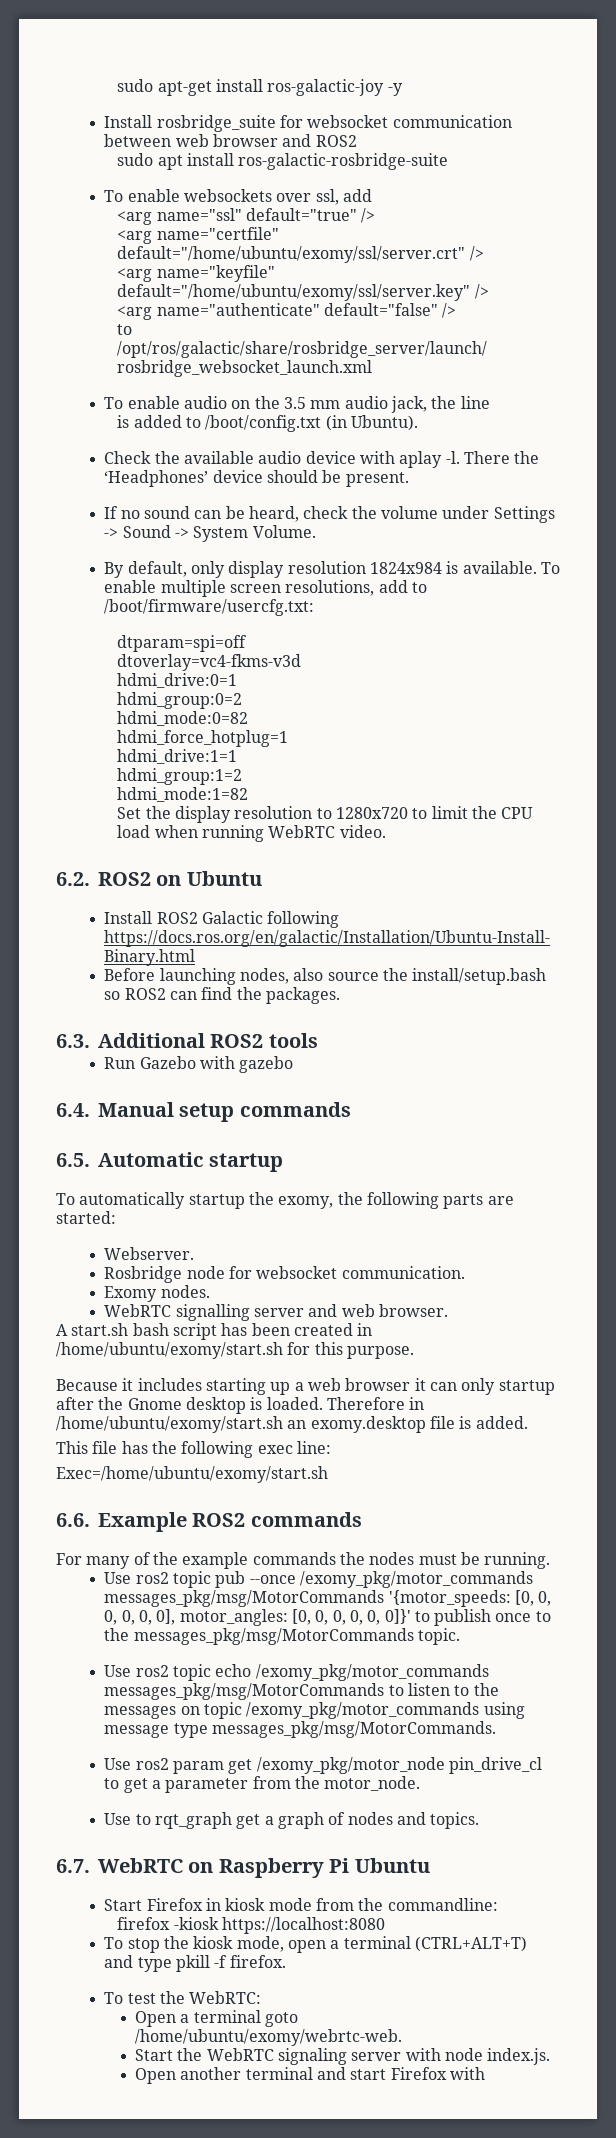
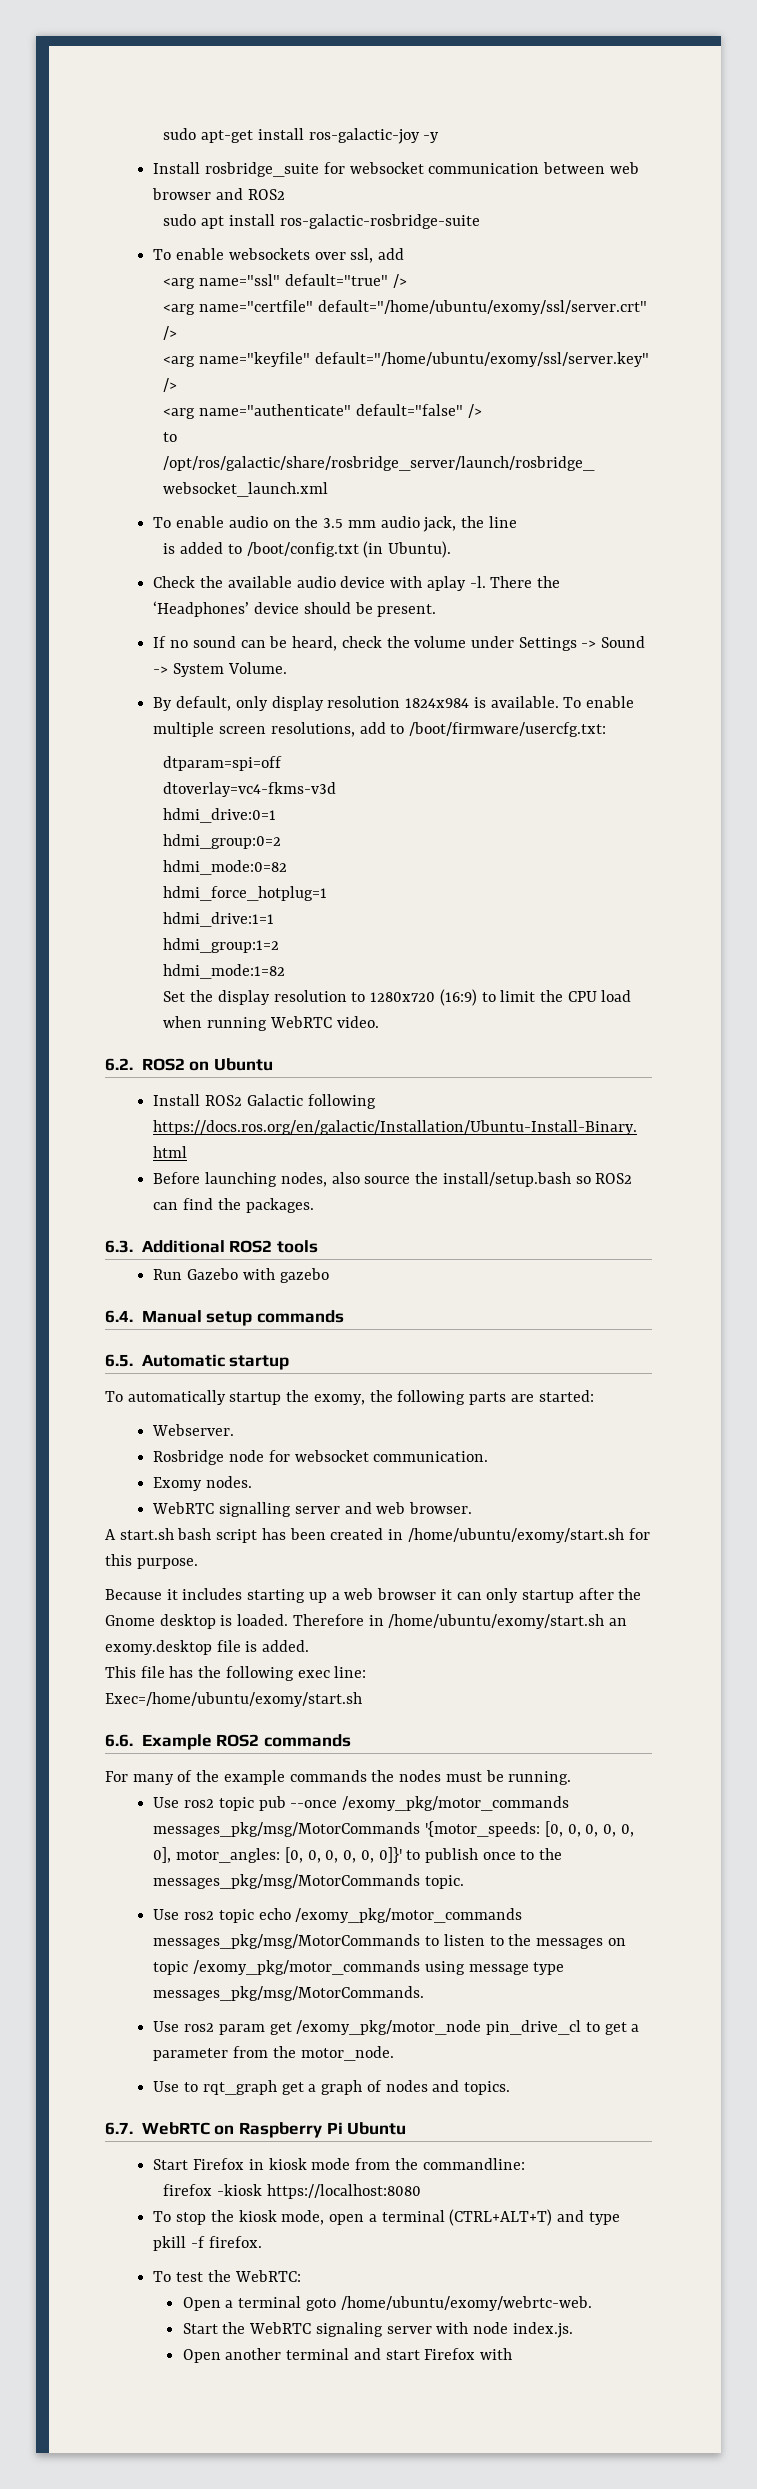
- Set the display resolution to 1280x720 to limit the CPU load when running WebRTC video.
+ Set the display resolution to 1280x720 (16:9) to limit the CPU load when running WebRTC video.

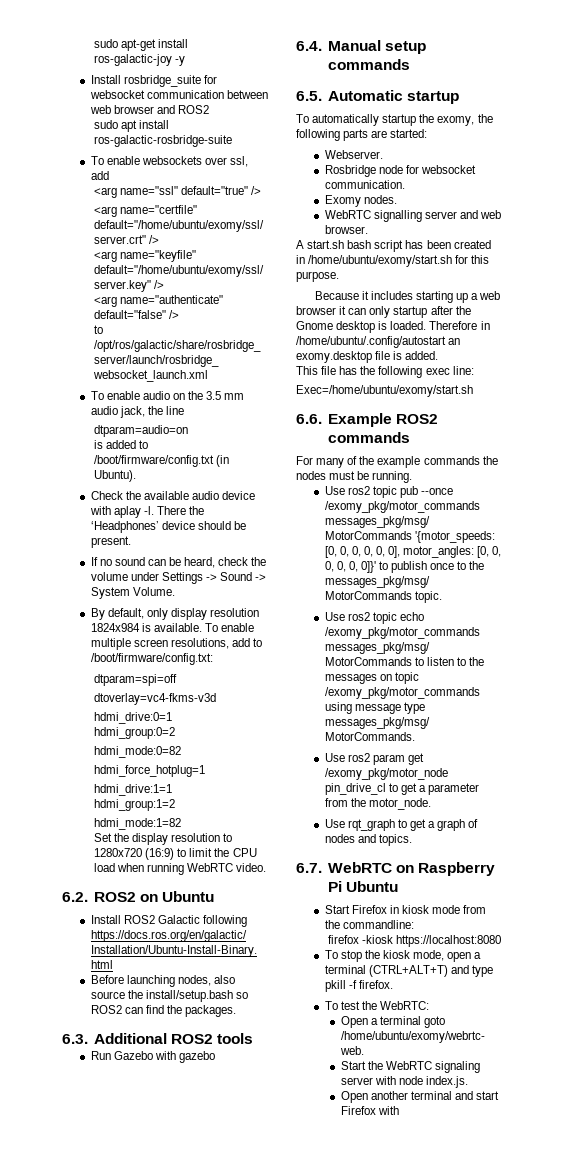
+ dtparam=audio=on
- is added to /boot/config.txt (in Ubuntu).
+ is added to /boot/firmware/config.txt (in Ubuntu).
- To enable multiple screen resolutions, add to /boot/firmware/usercfg.txt:
+ To enable multiple screen resolutions, add to /boot/firmware/config.txt:
- Therefore in /home/ubuntu/exomy/start.sh an exomy.desktop file is added.
+ Therefore in /home/ubuntu/.config/autostart an exomy.desktop file is added.
- Use to rqt_graph get a graph of nodes and topics.
+ Use rqt_graph to get a graph of nodes and topics.

